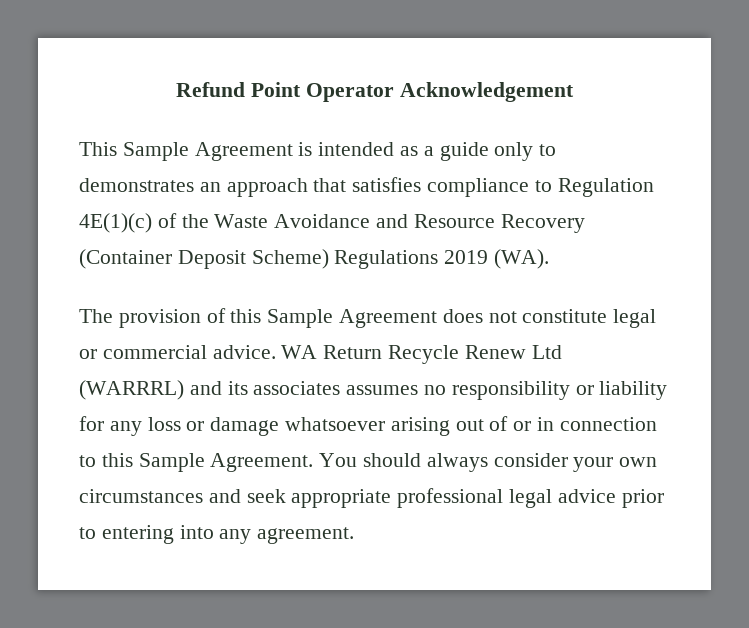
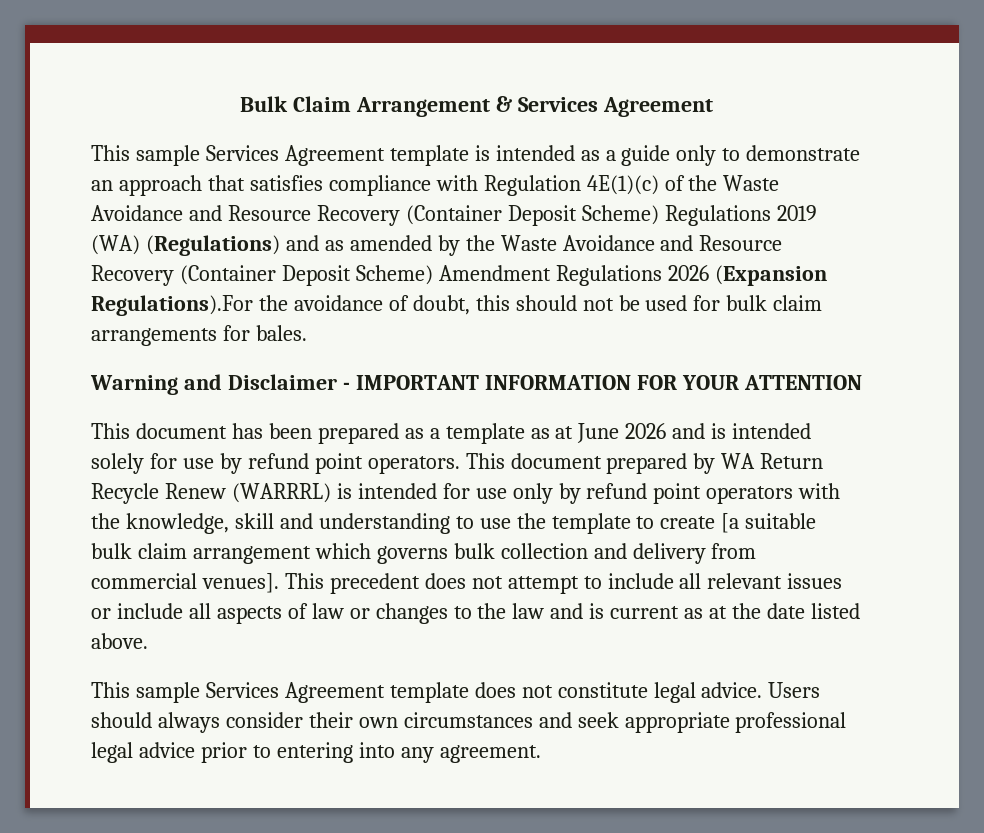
- Refund Point Operator Acknowledgement
- This Sample Agreement is intended as a guide only to demonstrates an approach that satisfies compliance to Regulation 4E(1)(c) of the Waste Avoidance and Resource Recovery (Container Deposit Scheme) Regulations 2019 (WA).
- The provision of this Sample Agreement does not constitute legal or commercial advice. WA Return Recycle Renew Ltd (WARRRL) and its associates assumes no responsibility or liability for any loss or damage whatsoever arising out of or in connection to this Sample Agreement. You should always consider your own circumstances and seek appropriate professional legal advice prior to entering into any agreement.
+ Bulk Claim Arrangement & Services Agreement
+ This sample Services Agreement template is intended as a guide only to demonstrate an approach that satisfies compliance with Regulation 4E(1)(c) of the Waste Avoidance and Resource Recovery (Container Deposit Scheme) Regulations 2019 (WA) (Regulations) and as amended by the Waste Avoidance and Resource Recovery (Container Deposit Scheme) Amendment Regulations 2026 (Expansion Regulations).For the avoidance of doubt, this should not be used for bulk claim arrangements for bales.
+ Warning and Disclaimer - IMPORTANT INFORMATION FOR YOUR ATTENTION
+ This document has been prepared as a template as at June 2026 and is intended solely for use by refund point operators. This document prepared by WA Return Recycle Renew (WARRRL) is intended for use only by refund point operators with the knowledge, skill and understanding to use the template to create [a suitable bulk claim arrangement which governs bulk collection and delivery from commercial venues]. This precedent does not attempt to include all relevant issues or include all aspects of law or changes to the law and is current as at the date listed above.
+ This sample Services Agreement template does not constitute legal advice. Users should always consider their own circumstances and seek appropriate professional legal advice prior to entering into any agreement.

